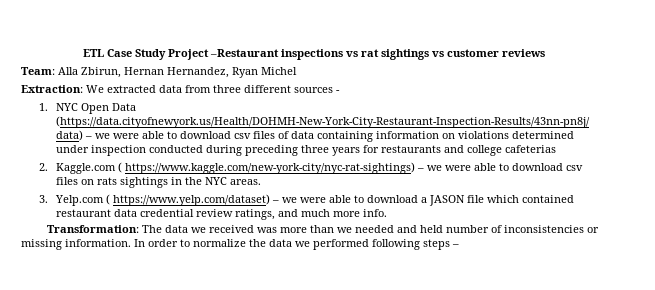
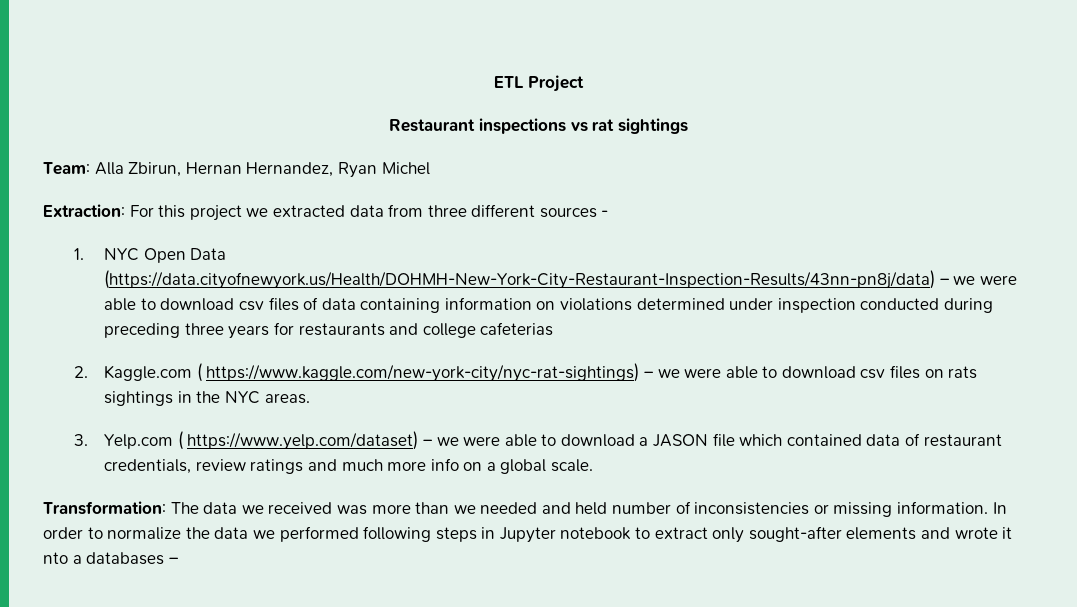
- ETL Case Study Project –Restaurant inspections vs rat sightings vs customer reviews
+ ETL Project
+ Restaurant inspections vs rat sightings
- Extraction: We extracted data from three different sources -
+ Extraction: For this project we extracted data from three different sources -
- 3. Yelp.com ( https://www.yelp.com/dataset) – we were able to download a JASON file which contained restaurant data credential review ratings, and much more info.
+ 3. Yelp.com ( https://www.yelp.com/dataset) – we were able to download a JASON file which contained data of restaurant credentials, review ratings and much more info on a global scale.
- In order to normalize the data we performed following steps –
+ In order to normalize the data we performed following steps in Jupyter notebook to extract only sought-after elements and wrote it nto a databases –

